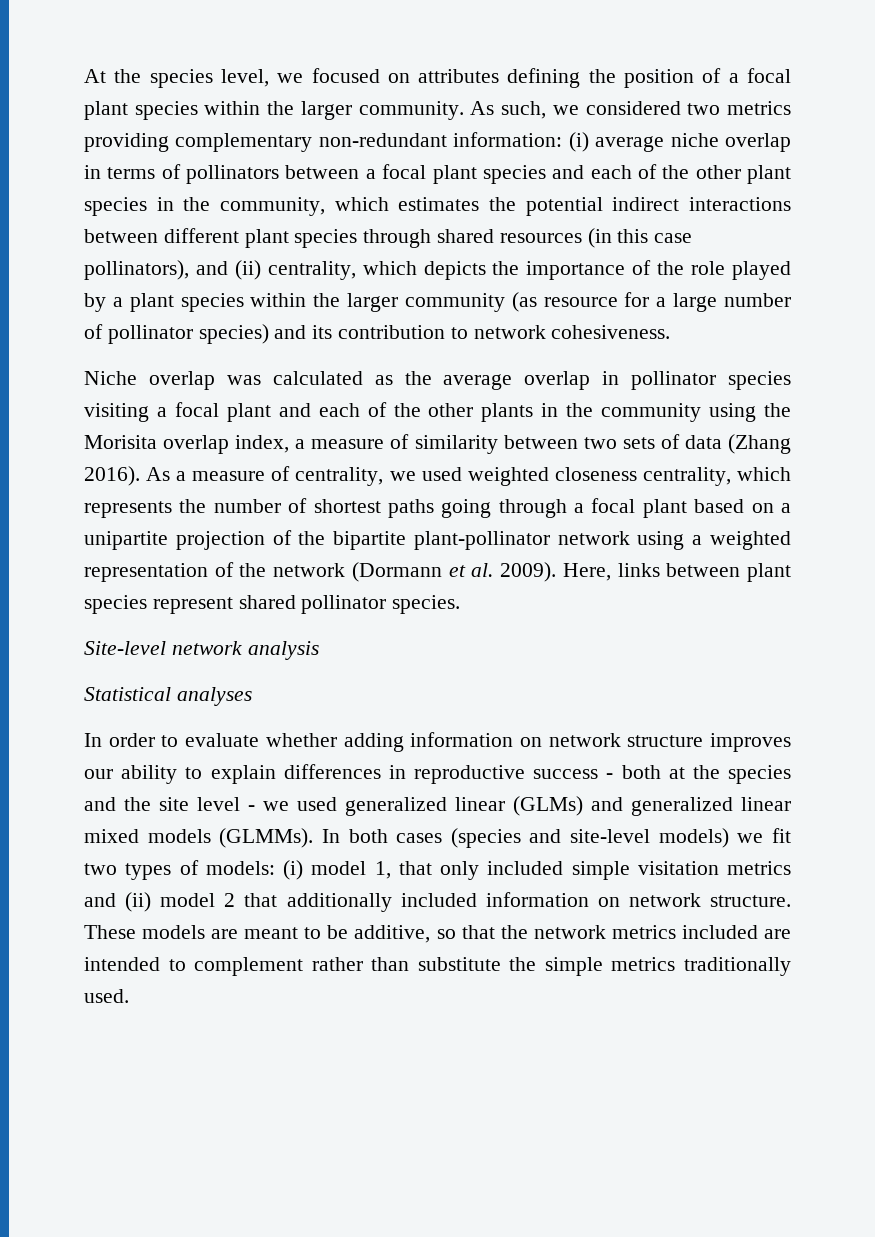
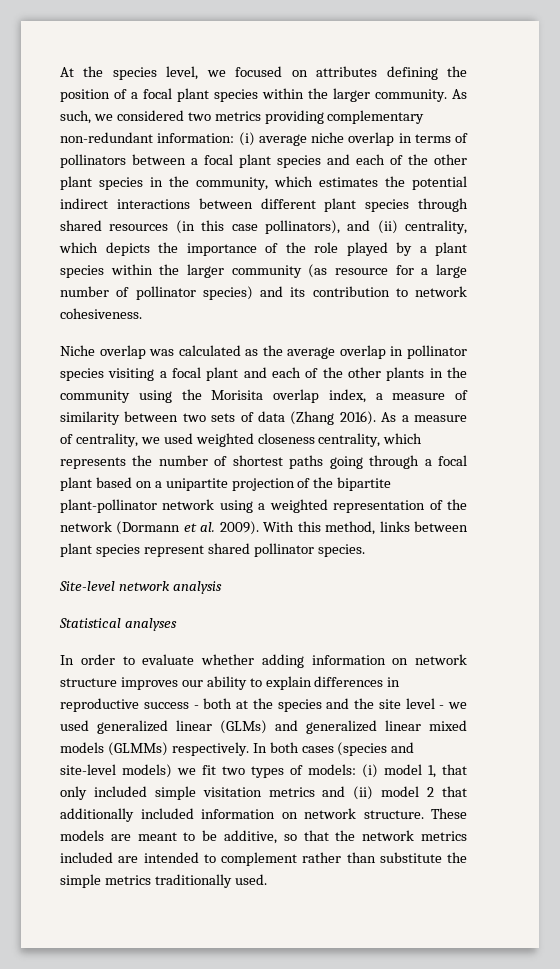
- Here, links between plant species represent shared pollinator species.
+ With this method, links between plant species represent shared pollinator species.
- In order to evaluate whether adding information on network structure improves our ability to explain differences in reproductive success - both at the species and the site level - we used generalized linear (GLMs) and generalized linear mixed models (GLMMs).
+ In order to evaluate whether adding information on network structure improves our ability to explain differences in reproductive success - both at the species and the site level - we used generalized linear (GLMs) and generalized linear mixed models (GLMMs) respectively.

